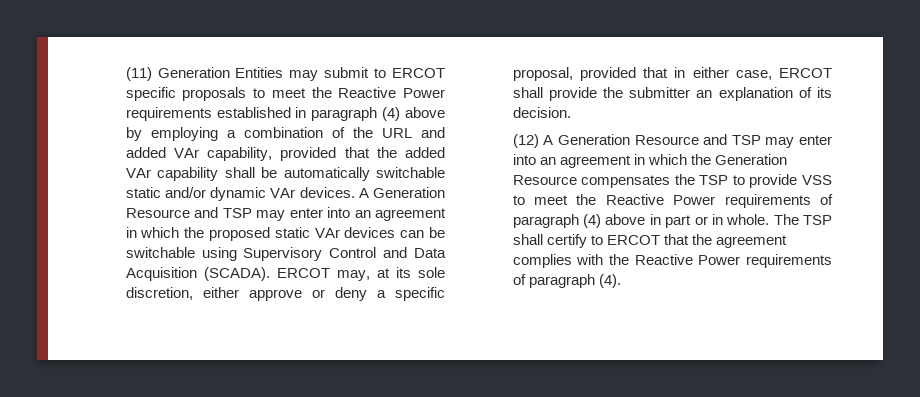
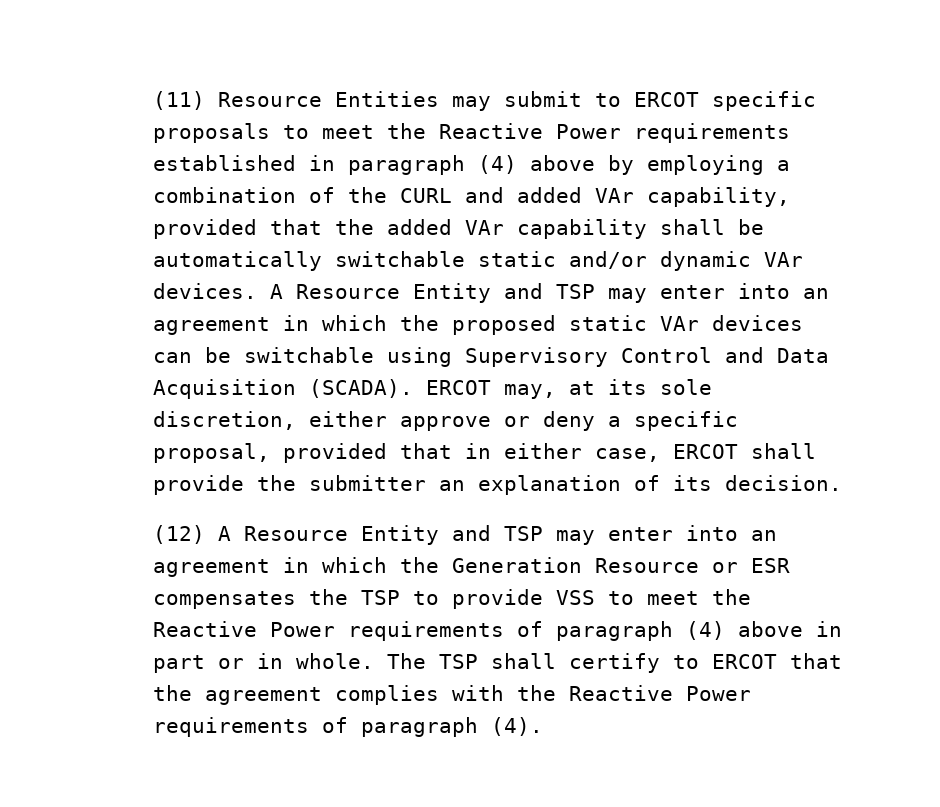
- (11) Generation Entities may submit to ERCOT specific proposals to meet the Reactive Power requirements established in paragraph (4) above by employing a combination of the URL and added VAr capability, provided that the added VAr capability shall be automatically switchable static and/or dynamic VAr devices.
+ (11) Resource Entities may submit to ERCOT specific proposals to meet the Reactive Power requirements established in paragraph (4) above by employing a combination of the CURL and added VAr capability, provided that the added VAr capability shall be automatically switchable static and/or dynamic VAr devices.
- A Generation Resource and TSP may enter into an agreement in which the proposed static VAr devices can be switchable using Supervisory Control and Data Acquisition (SCADA).
+ A Resource Entity and TSP may enter into an agreement in which the proposed static VAr devices can be switchable using Supervisory Control and Data Acquisition (SCADA).
- (12) A Generation Resource and TSP may enter into an agreement in which the Generation Resource compensates the TSP to provide VSS to meet the Reactive Power requirements of paragraph (4) above in part or in whole.
+ (12) A Resource Entity and TSP may enter into an agreement in which the Generation Resource or ESR compensates the TSP to provide VSS to meet the Reactive Power requirements of paragraph (4) above in part or in whole.

